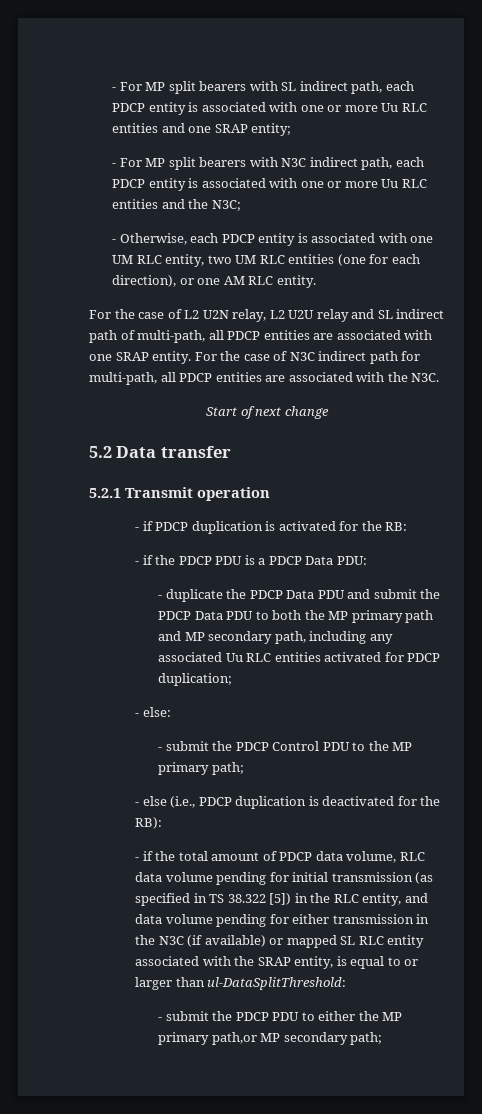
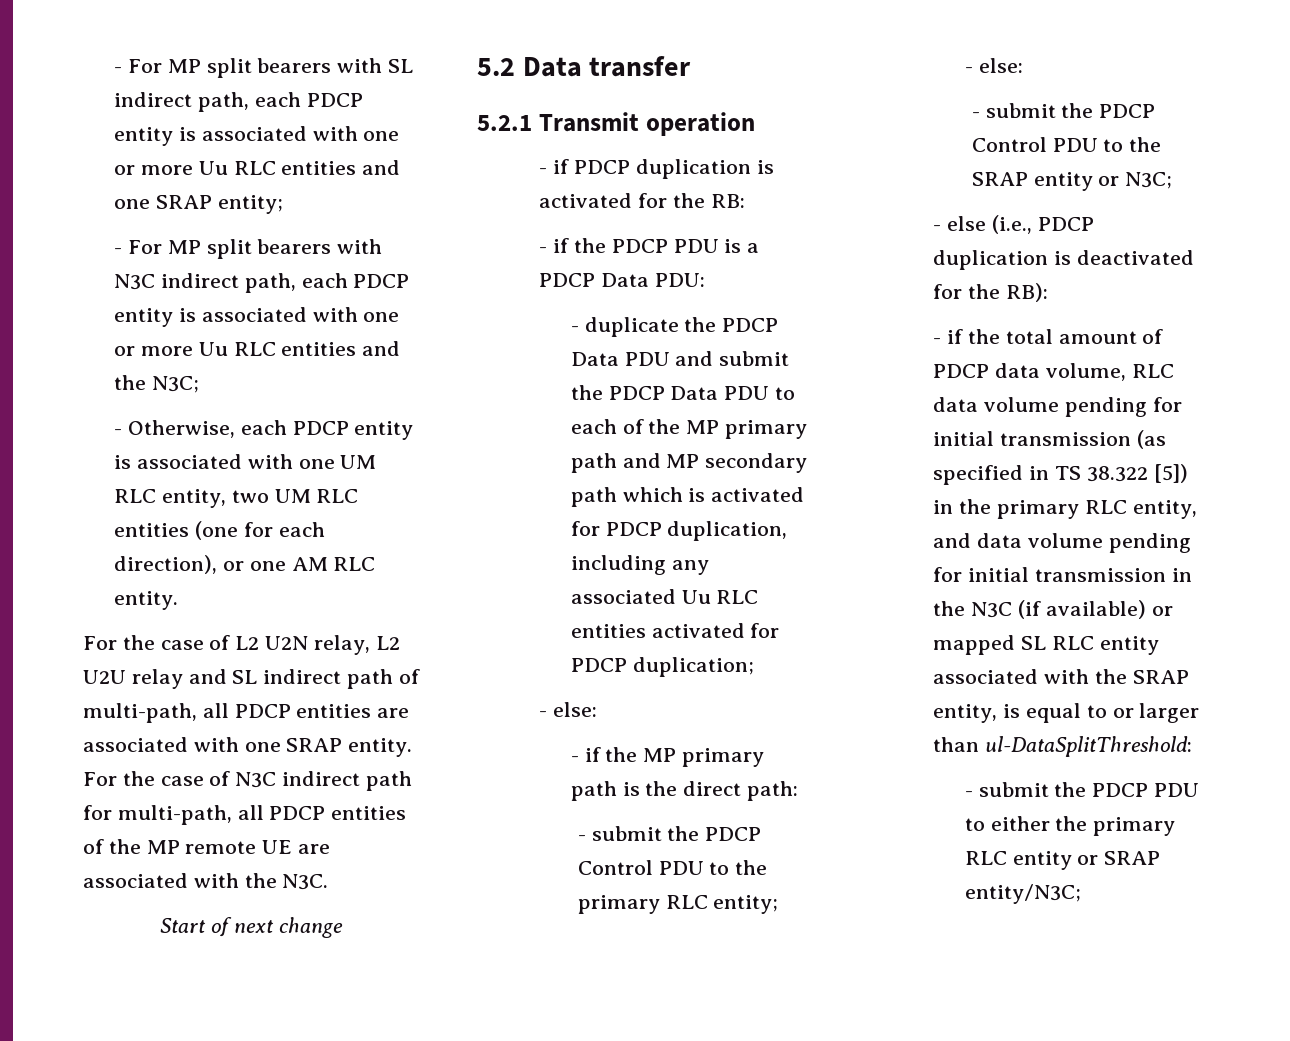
- For the case of N3C indirect path for multi-path, all PDCP entities are associated with the N3C.
+ For the case of N3C indirect path for multi-path, all PDCP entities of the MP remote UE are associated with the N3C.
- - duplicate the PDCP Data PDU and submit the PDCP Data PDU to both the MP primary path and MP secondary path, including any associated Uu RLC entities activated for PDCP duplication;
+ - duplicate the PDCP Data PDU and submit the PDCP Data PDU to each of the MP primary path and MP secondary path which is activated for PDCP duplication, including any associated Uu RLC entities activated for PDCP duplication;
- - submit the PDCP Control PDU to the MP primary path;
+ - if the MP primary path is the direct path:
+ - submit the PDCP Control PDU to the primary RLC entity;
+ - else:
+ - submit the PDCP Control PDU to the SRAP entity or N3C;
- - if the total amount of PDCP data volume, RLC data volume pending for initial transmission (as specified in TS 38.322 [5]) in the RLC entity, and data volume pending for either transmission in the N3C (if available) or mapped SL RLC entity associated with the SRAP entity, is equal to or larger than ul-DataSplitThreshold:
+ - if the total amount of PDCP data volume, RLC data volume pending for initial transmission (as specified in TS 38.322 [5]) in the primary RLC entity, and data volume pending for initial transmission in the N3C (if available) or mapped SL RLC entity associated with the SRAP entity, is equal to or larger than ul-DataSplitThreshold:
- - submit the PDCP PDU to either the MP primary path,or MP secondary path;
+ - submit the PDCP PDU to either the primary RLC entity or SRAP entity/N3C;

